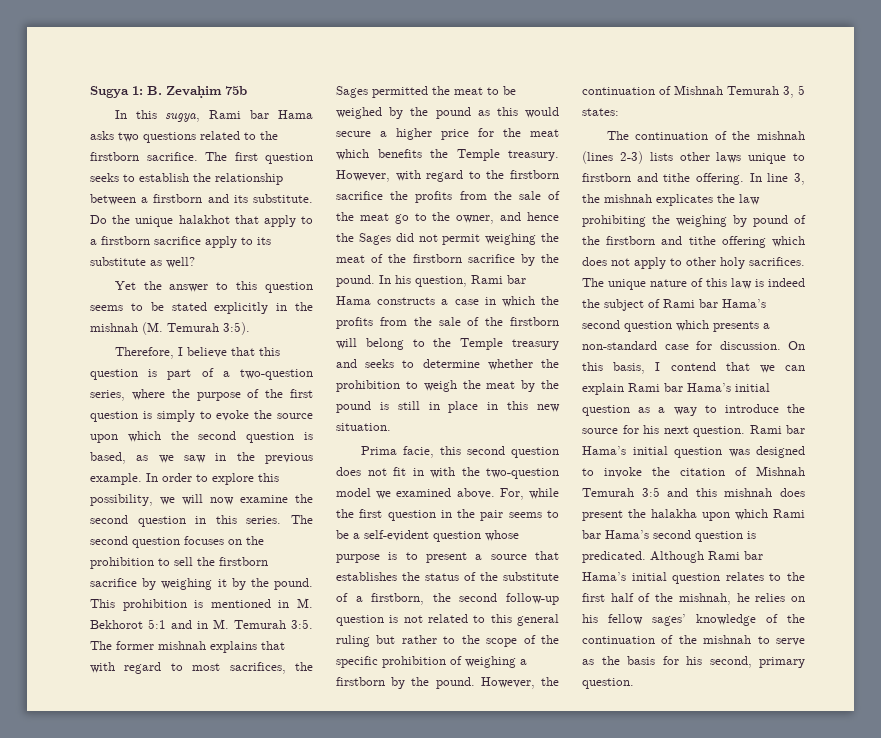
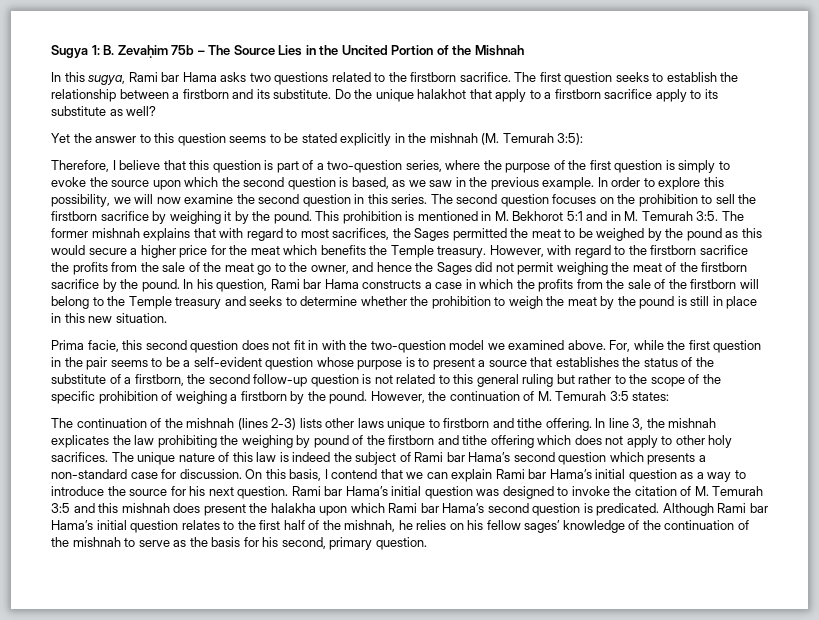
- Sugya 1: B. Zevaḥim 75b
+ Sugya 1: B. Zevaḥim 75b – The Source Lies in the Uncited Portion of the Mishnah
- Yet the answer to this question seems to be stated explicitly in the mishnah (M. Temurah 3:5).
+ Yet the answer to this question seems to be stated explicitly in the mishnah (M. Temurah 3:5):
- However, the continuation of Mishnah Temurah 3, 5 states:
+ However, the continuation of M. Temurah 3:5 states:
- Rami bar Hama’s initial question was designed to invoke the citation of Mishnah Temurah 3:5 and this mishnah does present the halakha upon which Rami bar Hama’s second question is predicated.
+ Rami bar Hama’s initial question was designed to invoke the citation of M. Temurah 3:5 and this mishnah does present the halakha upon which Rami bar Hama’s second question is predicated.

